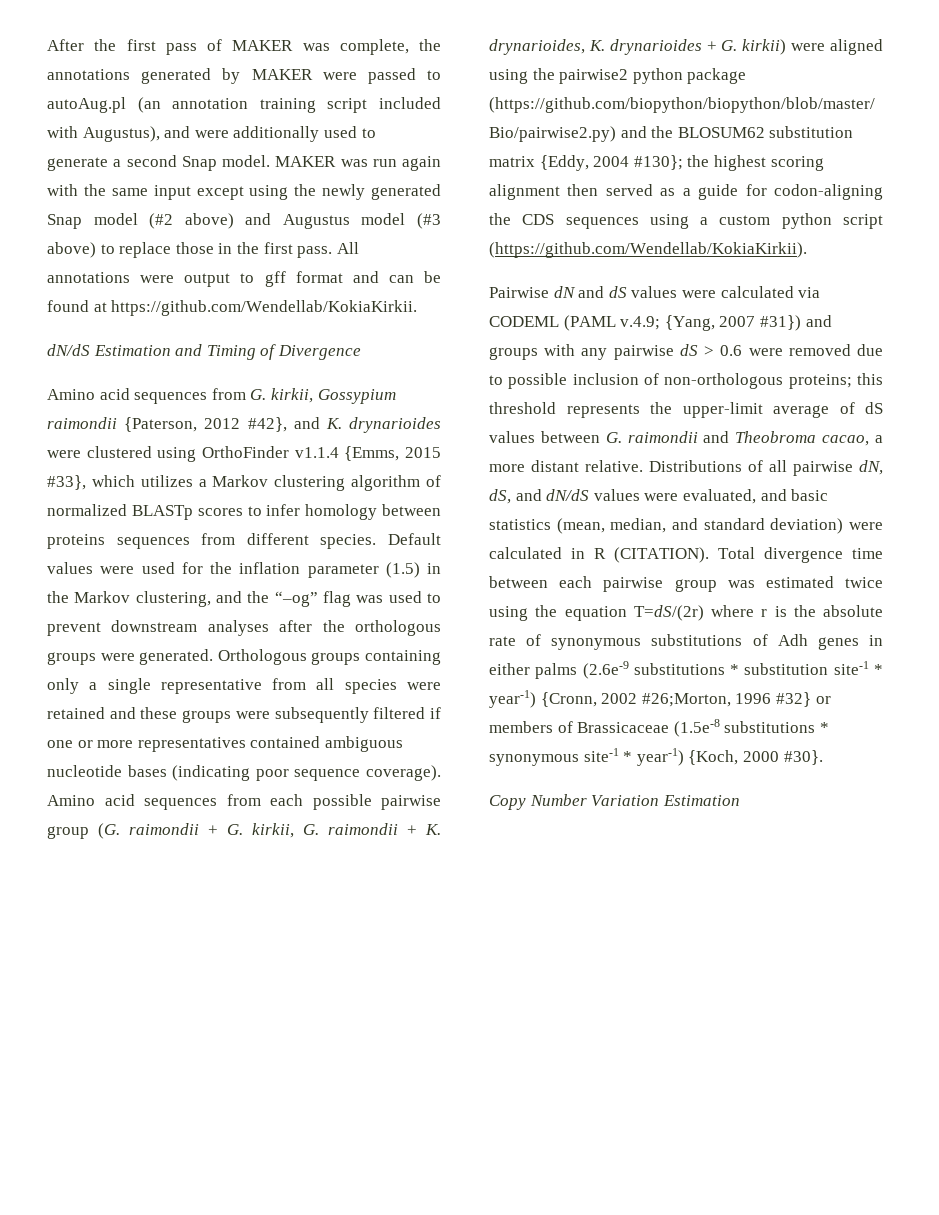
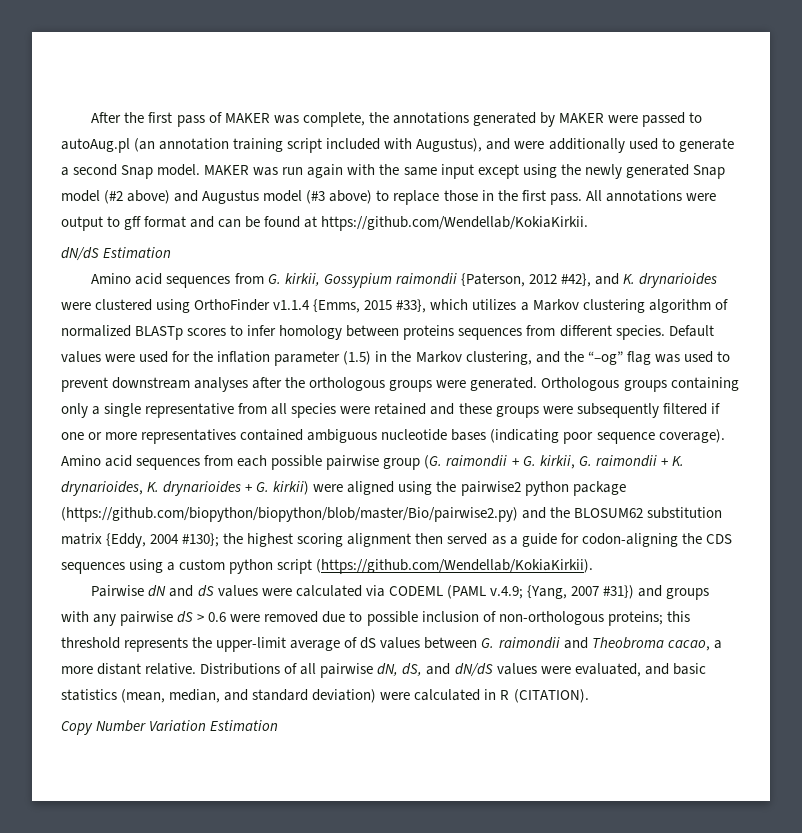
- dN/dS Estimation and Timing of Divergence
+ dN/dS Estimation
- Total divergence time between each pairwise group was estimated twice using the equation T=dS/(2r) where r is the absolute rate of synonymous substitutions of Adh genes in either palms (2.6e-9 substitutions * substitution site-1 * year-1) {Cronn, 2002 #26;Morton, 1996 #32} or members of Brassicaceae (1.5e-8 substitutions * synonymous site-1 * year-1) {Koch, 2000 #30}.

